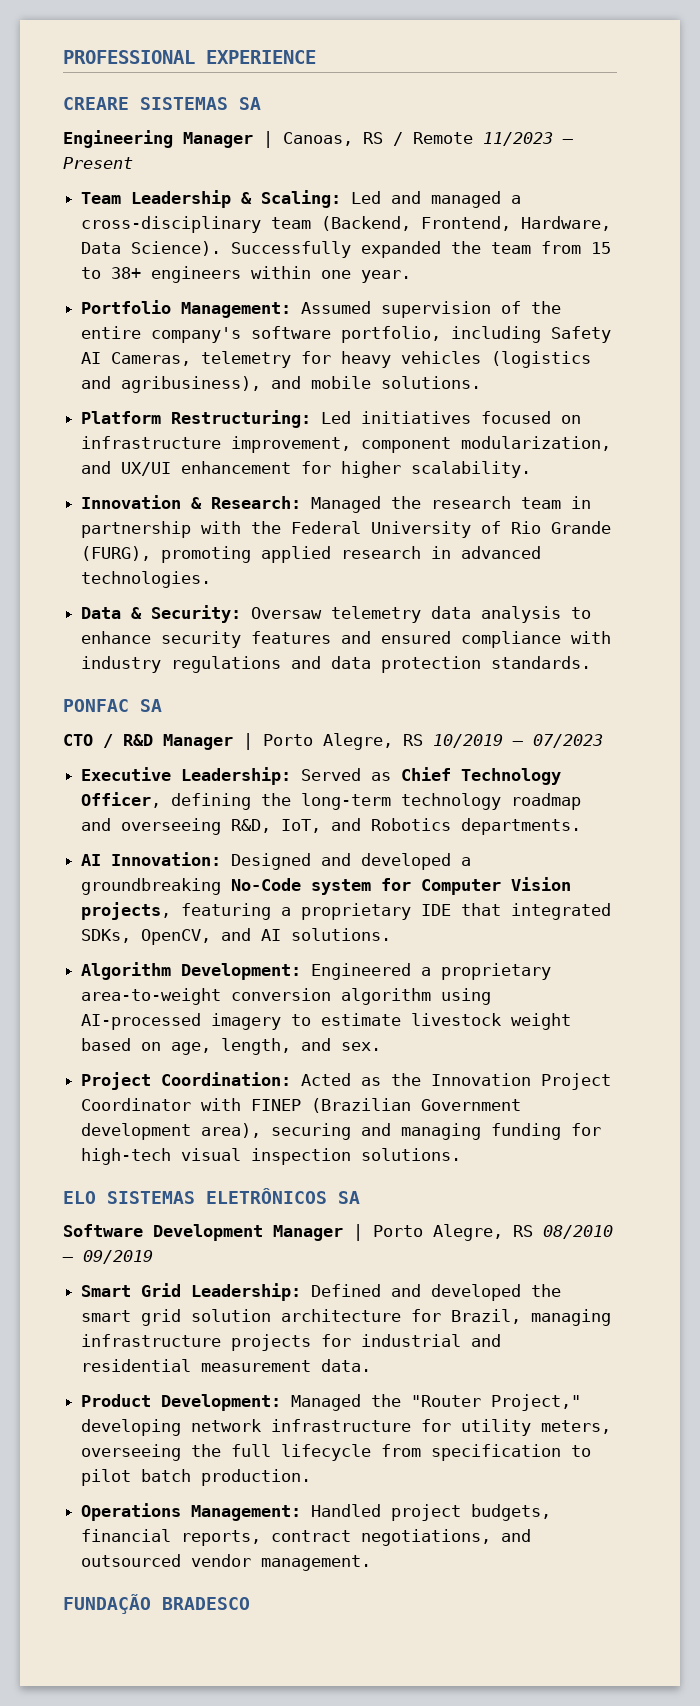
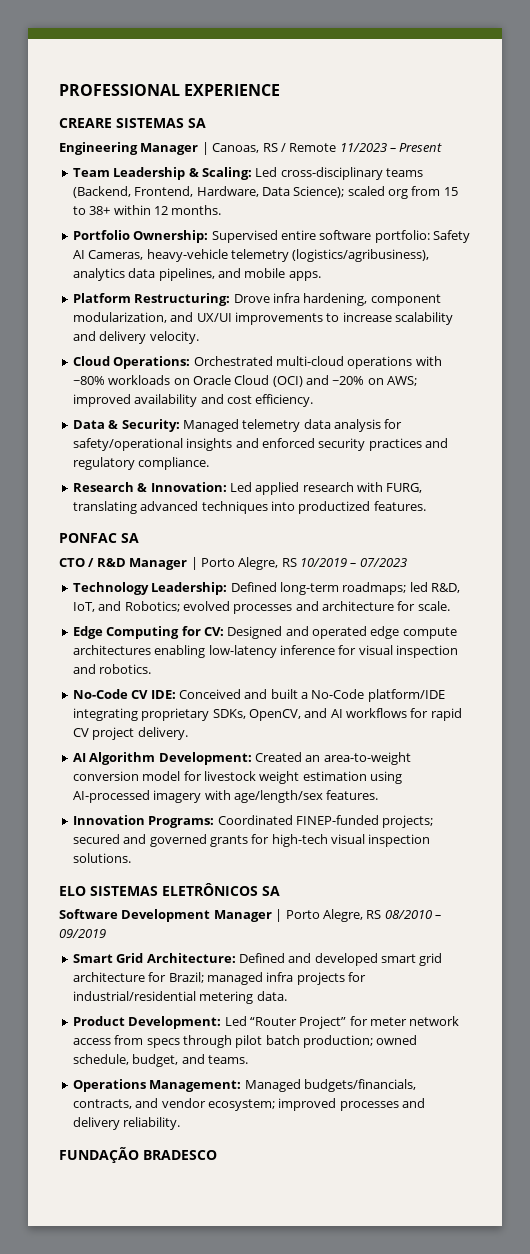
- Team Leadership & Scaling: Led and managed a cross-disciplinary team (Backend, Frontend, Hardware, Data Science). Successfully expanded the team from 15 to 38+ engineers within one year.
- Portfolio Management: Assumed supervision of the entire company's software portfolio, including Safety AI Cameras, telemetry for heavy vehicles (logistics and agribusiness), and mobile solutions.
+ Team Leadership & Scaling: Led cross-disciplinary teams (Backend, Frontend, Hardware, Data Science); scaled org from 15 to 38+ within 12 months.
+ Portfolio Ownership: Supervised entire software portfolio: Safety AI Cameras, heavy-vehicle telemetry (logistics/agribusiness), analytics data pipelines, and mobile apps.
- Platform Restructuring: Led initiatives focused on infrastructure improvement, component modularization, and UX/UI enhancement for higher scalability.
- Innovation & Research: Managed the research team in partnership with the Federal University of Rio Grande (FURG), promoting applied research in advanced technologies.
+ Platform Restructuring: Drove infra hardening, component modularization, and UX/UI improvements to increase scalability and delivery velocity.
+ Cloud Operations: Orchestrated multi-cloud operations with ~80% workloads on Oracle Cloud (OCI) and ~20% on AWS; improved availability and cost efficiency.
- Data & Security: Oversaw telemetry data analysis to enhance security features and ensured compliance with industry regulations and data protection standards.
+ Data & Security: Managed telemetry data analysis for safety/operational insights and enforced security practices and regulatory compliance.
+ Research & Innovation: Led applied research with FURG, translating advanced techniques into productized features.
- Executive Leadership: Served as Chief Technology Officer, defining the long-term technology roadmap and overseeing R&D, IoT, and Robotics departments.
- AI Innovation: Designed and developed a groundbreaking No-Code system for Computer Vision projects, featuring a proprietary IDE that integrated SDKs, OpenCV, and AI solutions.
- Algorithm Development: Engineered a proprietary area-to-weight conversion algorithm using AI-processed imagery to estimate livestock weight based on age, length, and sex.
- Project Coordination: Acted as the Innovation Project Coordinator with FINEP (Brazilian Government development area), securing and managing funding for high-tech visual inspection solutions.
+ Technology Leadership: Defined long-term roadmaps; led R&D, IoT, and Robotics; evolved processes and architecture for scale.
+ Edge Computing for CV: Designed and operated edge compute architectures enabling low-latency inference for visual inspection and robotics.
+ No-Code CV IDE: Conceived and built a No-Code platform/IDE integrating proprietary SDKs, OpenCV, and AI workflows for rapid CV project delivery.
+ AI Algorithm Development: Created an area-to-weight conversion model for livestock weight estimation using AI-processed imagery with age/length/sex features.
+ Innovation Programs: Coordinated FINEP-funded projects; secured and governed grants for high-tech visual inspection solutions.
- Smart Grid Leadership: Defined and developed the smart grid solution architecture for Brazil, managing infrastructure projects for industrial and residential measurement data.
- Product Development: Managed the "Router Project," developing network infrastructure for utility meters, overseeing the full lifecycle from specification to pilot batch production.
- Operations Management: Handled project budgets, financial reports, contract negotiations, and outsourced vendor management.
+ Smart Grid Architecture: Defined and developed smart grid architecture for Brazil; managed infra projects for industrial/residential metering data.
+ Product Development: Led “Router Project” for meter network access from specs through pilot batch production; owned schedule, budget, and teams.
+ Operations Management: Managed budgets/financials, contracts, and vendor ecosystem; improved processes and delivery reliability.

